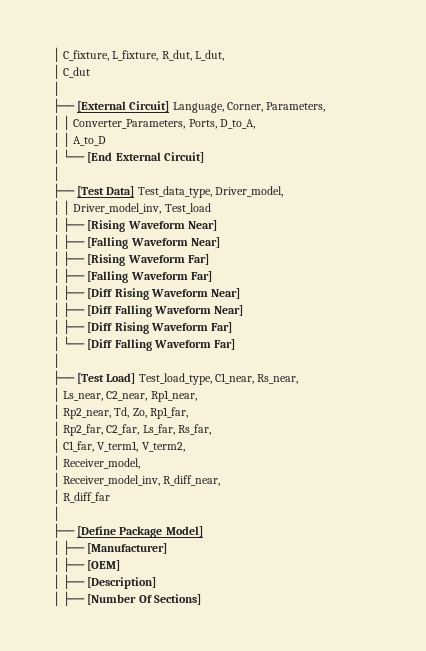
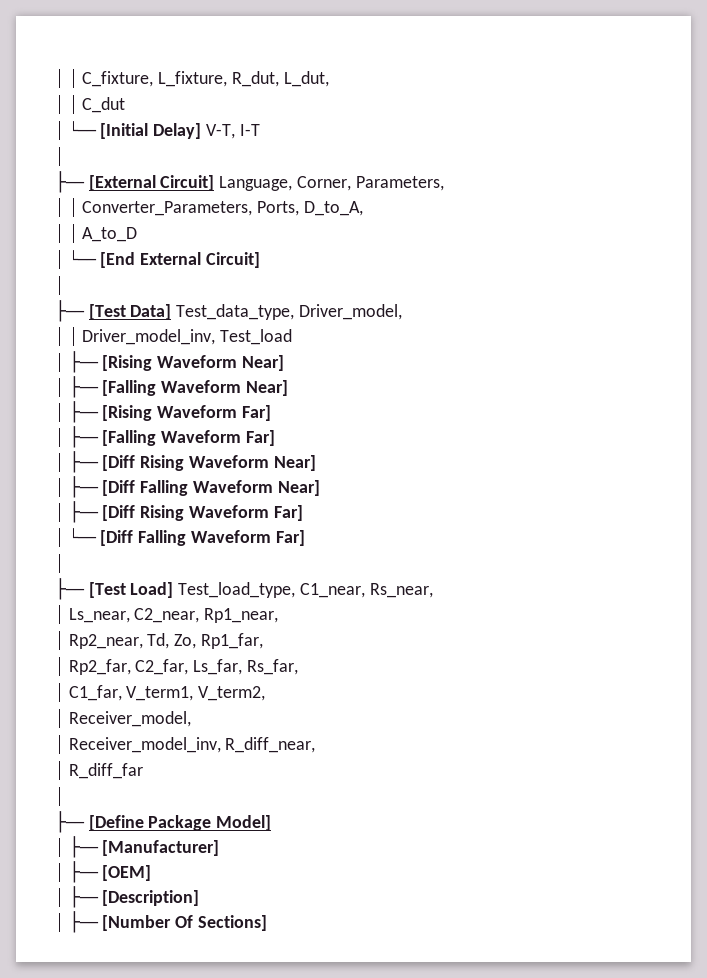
- │ C_fixture, L_fixture, R_dut, L_dut,
+ │ │ C_fixture, L_fixture, R_dut, L_dut,
- │ C_dut
+ │ │ C_dut
+ │ └── [Initial Delay] V-T, I-T

